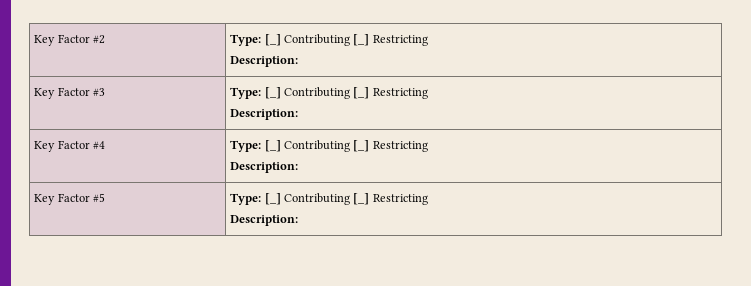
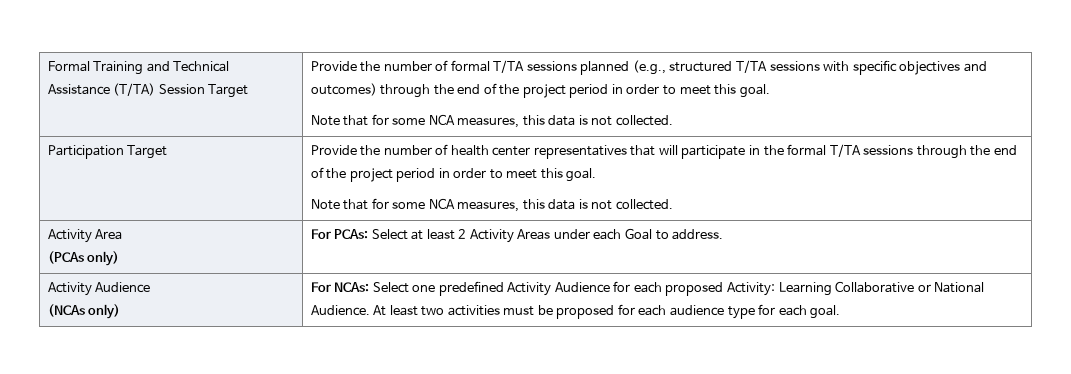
- Key Factor #2 | Type: [_] Contributing [_] Restricting
- Description:
- Key Factor #3 | Type: [_] Contributing [_] Restricting
- Description:
- Key Factor #4 | Type: [_] Contributing [_] Restricting
- Description:
- Key Factor #5 | Type: [_] Contributing [_] Restricting
- Description:
+ Formal Training and Technical Assistance (T/TA) Session Target | Provide the number of formal T/TA sessions planned (e.g., structured T/TA sessions with specific objectives and outcomes) through the end of the project period in order to meet this goal.
+ Note that for some NCA measures, this data is not collected.
+ Participation Target | Provide the number of health center representatives that will participate in the formal T/TA sessions through the end of the project period in order to meet this goal.
+ Note that for some NCA measures, this data is not collected.
+ Activity Area
+ (PCAs only) | For PCAs: Select at least 2 Activity Areas under each Goal to address.
+ Activity Audience
+ (NCAs only) | For NCAs: Select one predefined Activity Audience for each proposed Activity: Learning Collaborative or National Audience. At least two activities must be proposed for each audience type for each goal.

